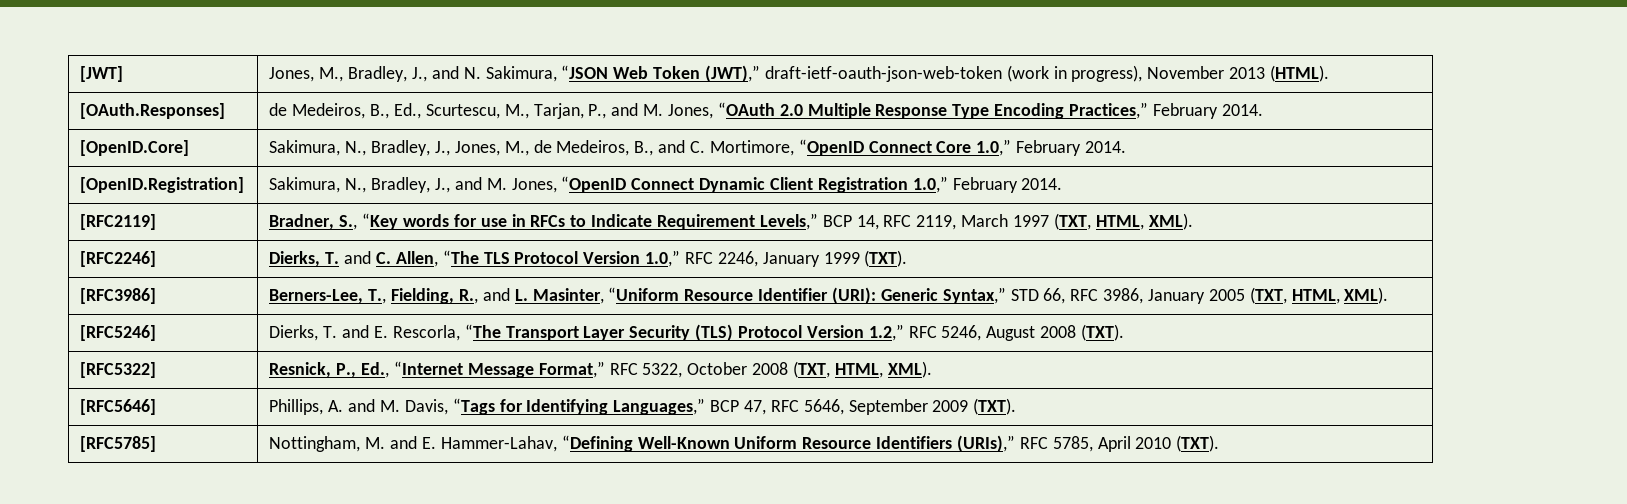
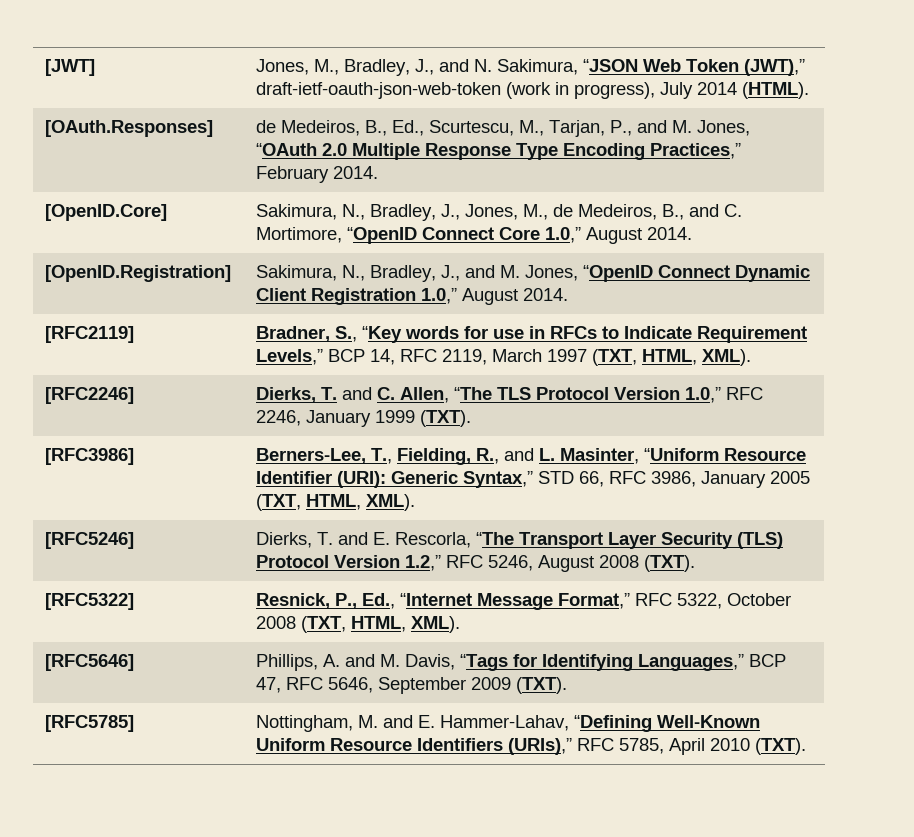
- [JWT] | Jones, M., Bradley, J., and N. Sakimura, “JSON Web Token (JWT),” draft-ietf-oauth-json-web-token (work in progress), November 2013 (HTML).
+ [JWT] | Jones, M., Bradley, J., and N. Sakimura, “JSON Web Token (JWT),” draft-ietf-oauth-json-web-token (work in progress), July 2014 (HTML).
- [OpenID.Core] | Sakimura, N., Bradley, J., Jones, M., de Medeiros, B., and C. Mortimore, “OpenID Connect Core 1.0,” February 2014.
+ [OpenID.Core] | Sakimura, N., Bradley, J., Jones, M., de Medeiros, B., and C. Mortimore, “OpenID Connect Core 1.0,” August 2014.
- [OpenID.Registration] | Sakimura, N., Bradley, J., and M. Jones, “OpenID Connect Dynamic Client Registration 1.0,” February 2014.
+ [OpenID.Registration] | Sakimura, N., Bradley, J., and M. Jones, “OpenID Connect Dynamic Client Registration 1.0,” August 2014.

